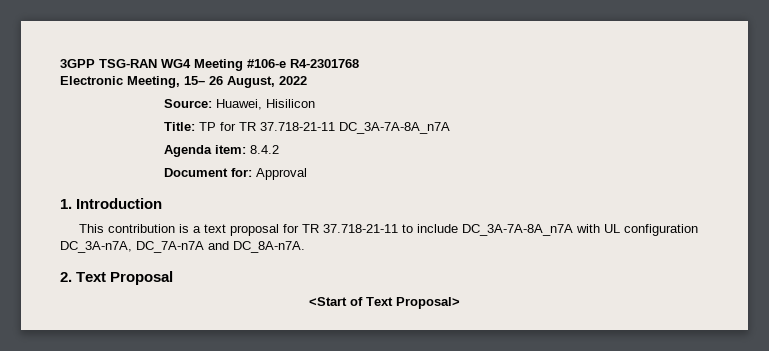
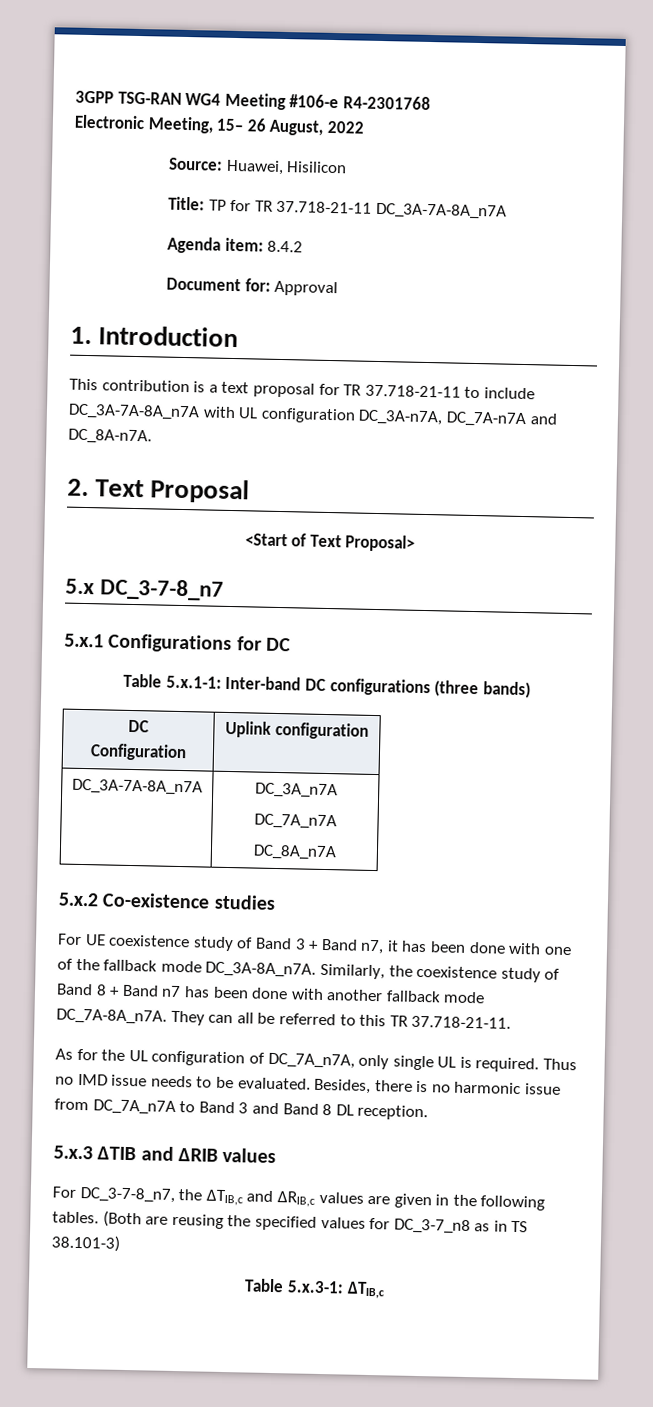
+ 5.x DC_3-7-8_n7
+ 5.x.1 Configurations for DC
+ Table 5.x.1-1: Inter-band DC configurations (three bands)
+ DC
+ Configuration | Uplink configuration
+ DC_3A-7A-8A_n7A | DC_3A_n7A
+ DC_7A_n7A
+ DC_8A_n7A
+ 5.x.2 Co-existence studies
+ For UE coexistence study of Band 3 + Band n7, it has been done with one of the fallback mode DC_3A-8A_n7A. Similarly, the coexistence study of Band 8 + Band n7 has been done with another fallback mode DC_7A-8A_n7A. They can all be referred to this TR 37.718-21-11.
+ As for the UL configuration of DC_7A_n7A, only single UL is required. Thus no IMD issue needs to be evaluated. Besides, there is no harmonic issue from DC_7A_n7A to Band 3 and Band 8 DL reception.
+ 5.x.3 ∆TIB and ∆RIB values
+ For DC_3-7-8_n7, the ΔTIB,c and ΔRIB,c values are given in the following tables. (Both are reusing the specified values for DC_3-7_n8 as in TS 38.101-3)
+ Table 5.x.3-1: ΔTIB,c

